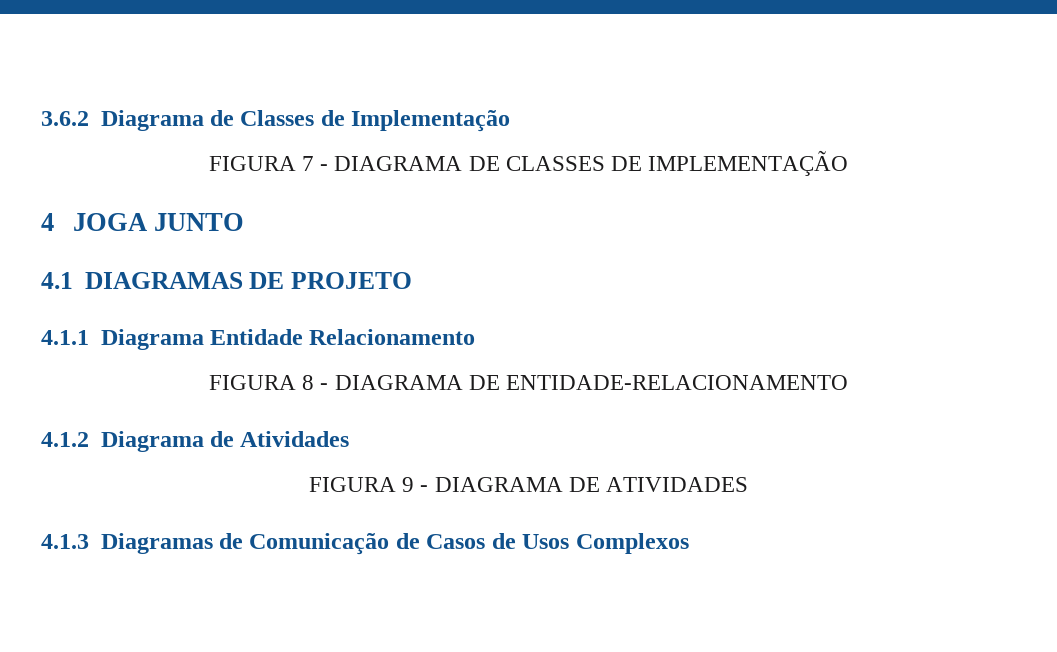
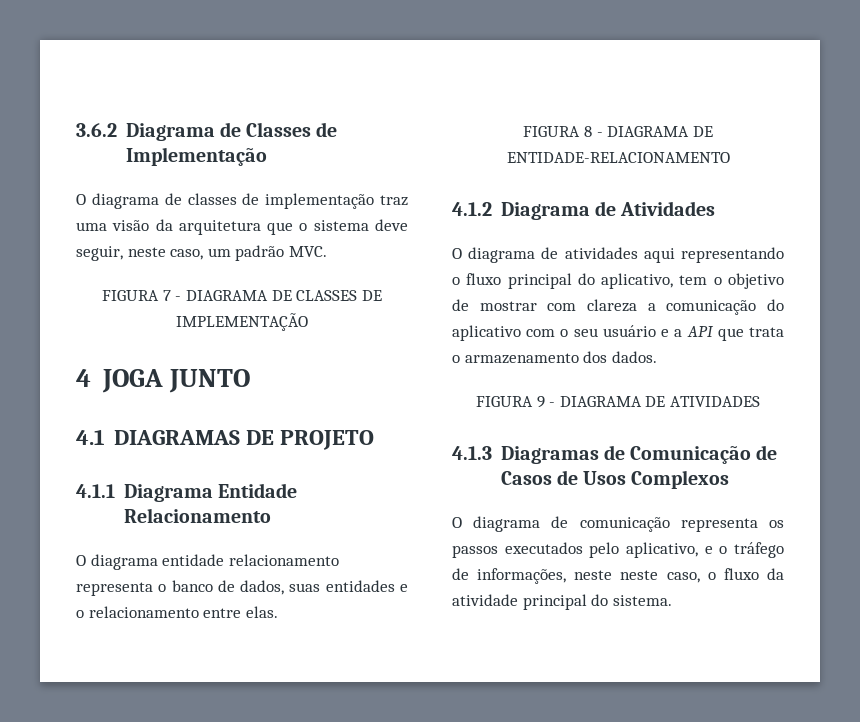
+ O diagrama de classes de implementação traz uma visão da arquitetura que o sistema deve seguir, neste caso, um padrão MVC.
+ O diagrama entidade relacionamento representa o banco de dados, suas entidades e o relacionamento entre elas.
+ O diagrama de atividades aqui representando o fluxo principal do aplicativo, tem o objetivo de mostrar com clareza a comunicação do aplicativo com o seu usuário e a API que trata o armazenamento dos dados.
+ O diagrama de comunicação representa os passos executados pelo aplicativo, e o tráfego de informações, neste neste caso, o fluxo da atividade principal do sistema.

